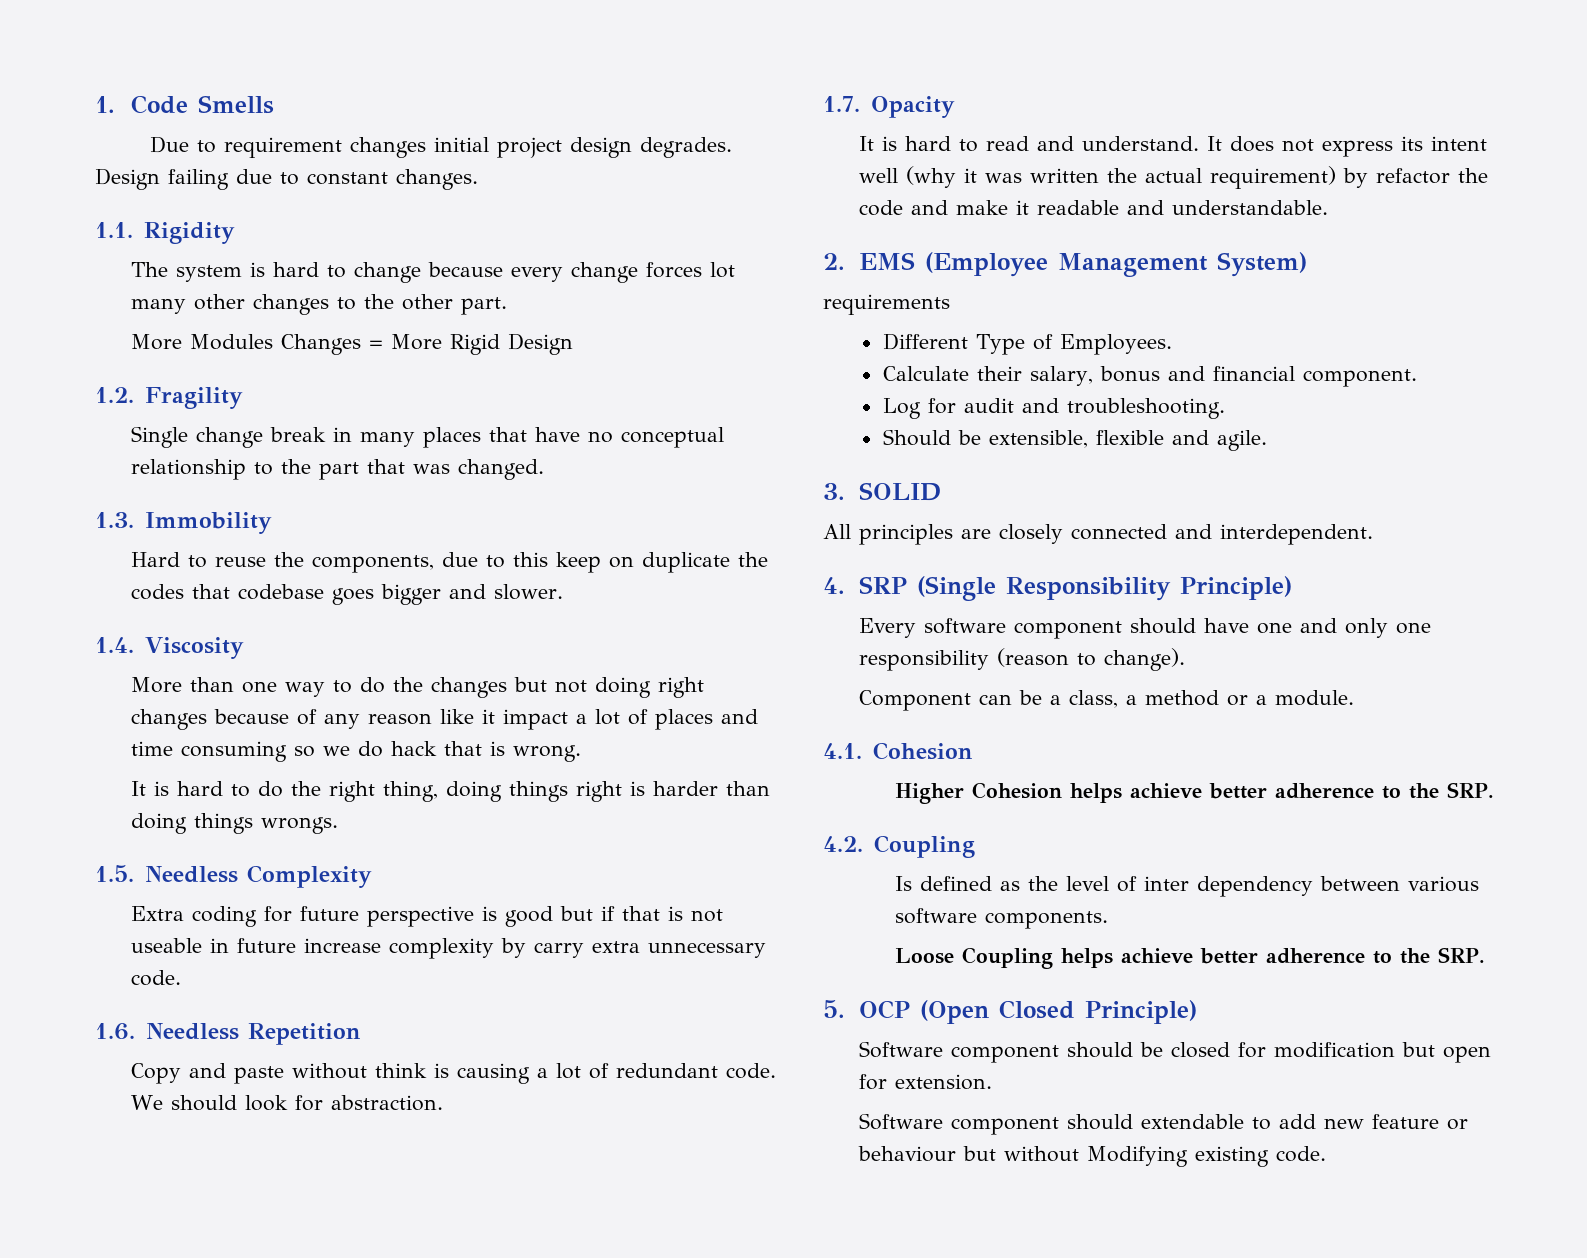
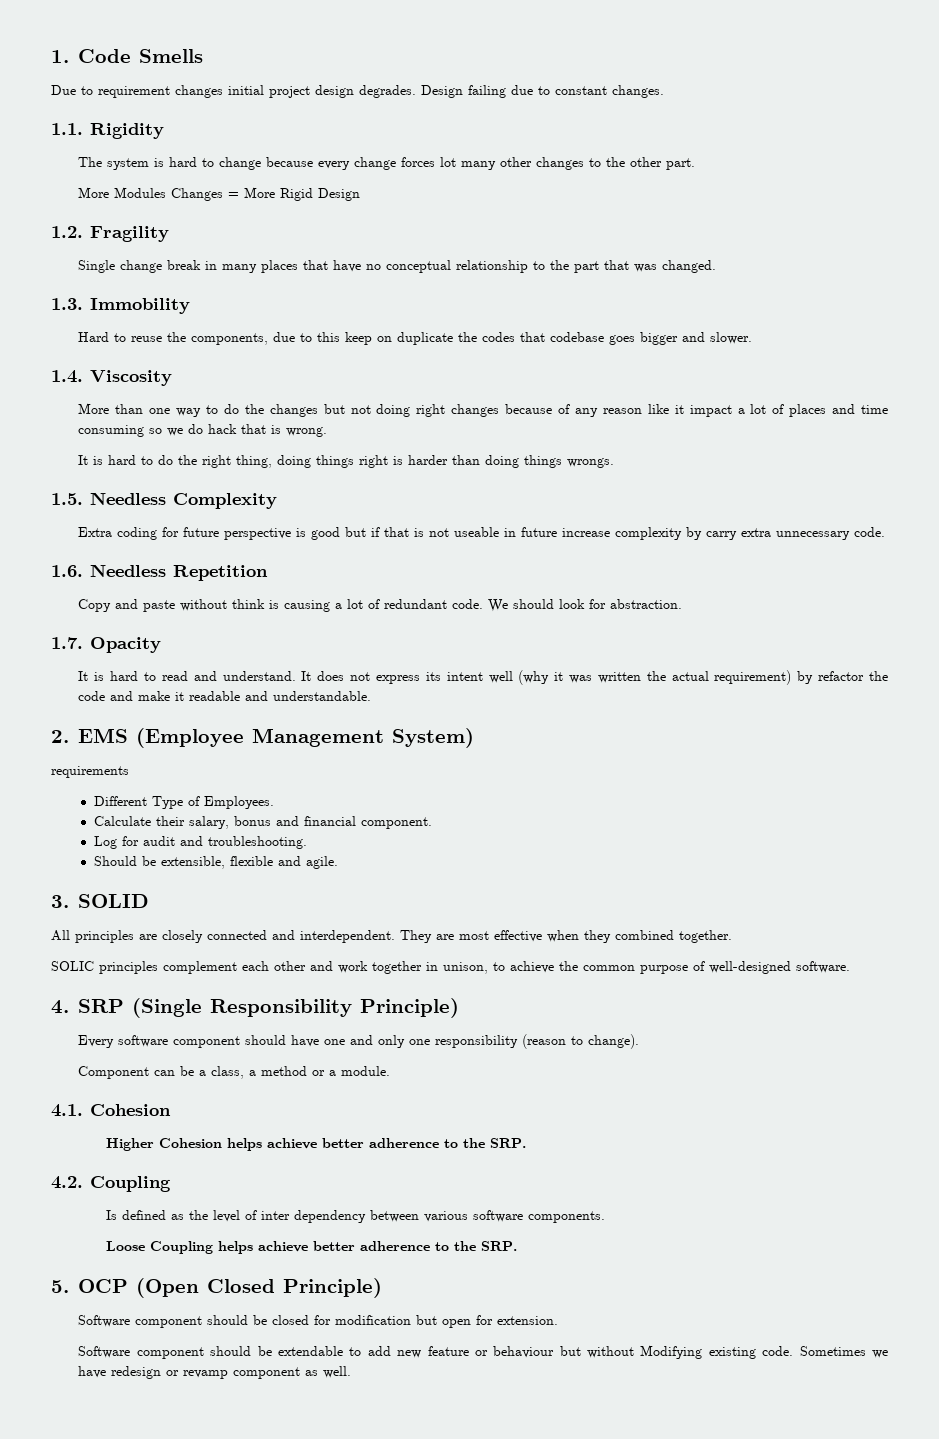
+ They are most effective when they combined together.
+ SOLIC principles complement each other and work together in unison, to achieve the common purpose of well-designed software.
- Software component should extendable to add new feature or behaviour but without Modifying existing code.
+ Software component should be extendable to add new feature or behaviour but without Modifying existing code.
+ Sometimes we have redesign or revamp component as well.

